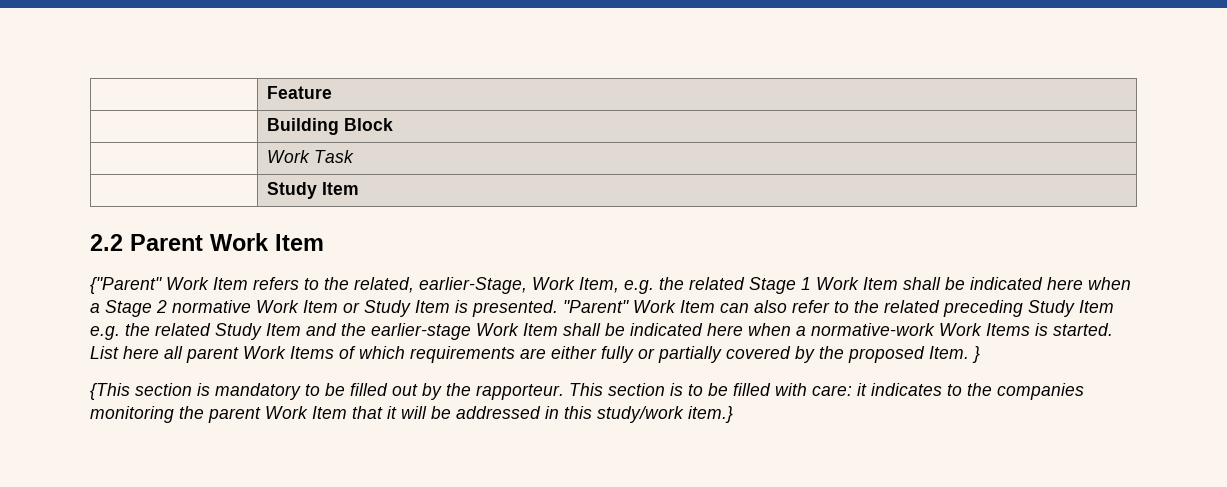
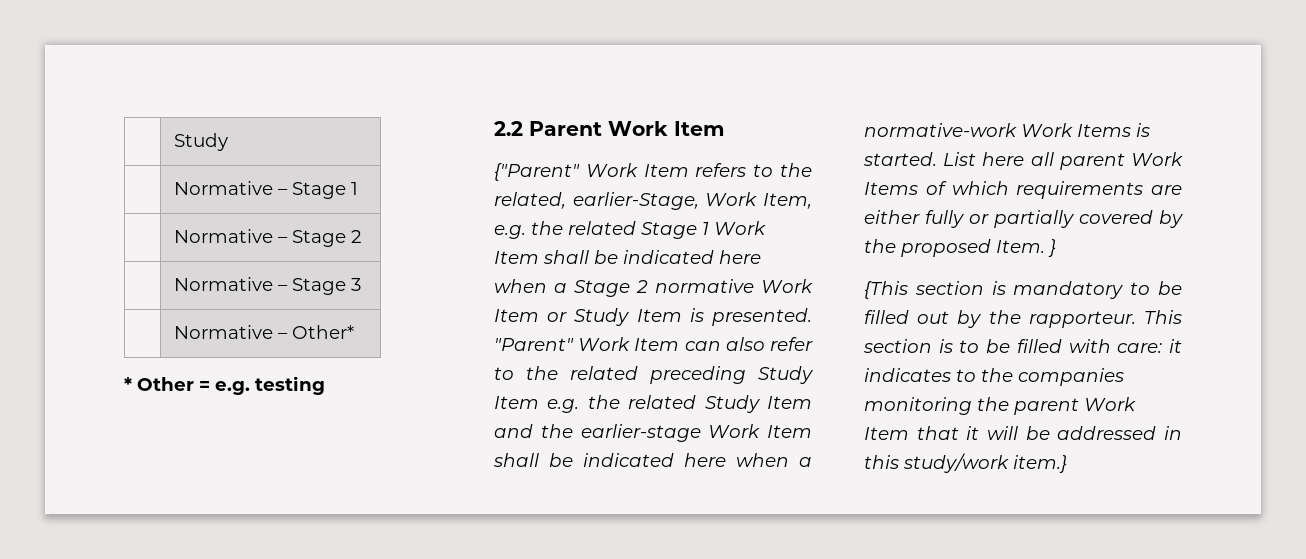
- | Feature
- | Building Block
- | Work Task
- | Study Item
+ | Study
+ | Normative – Stage 1
+ | Normative – Stage 2
+ | Normative – Stage 3
+ | Normative – Other*
+ * Other = e.g. testing

